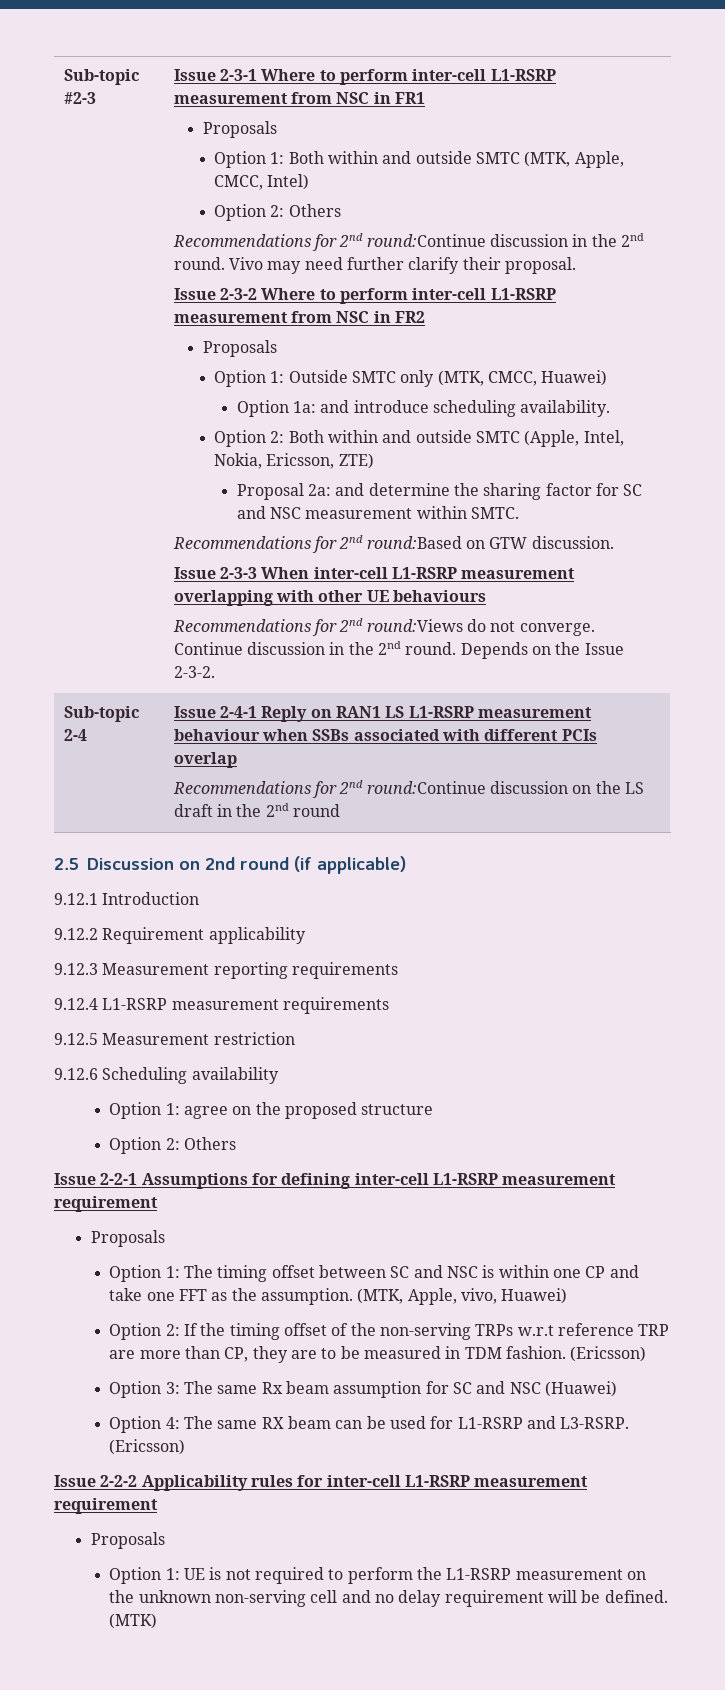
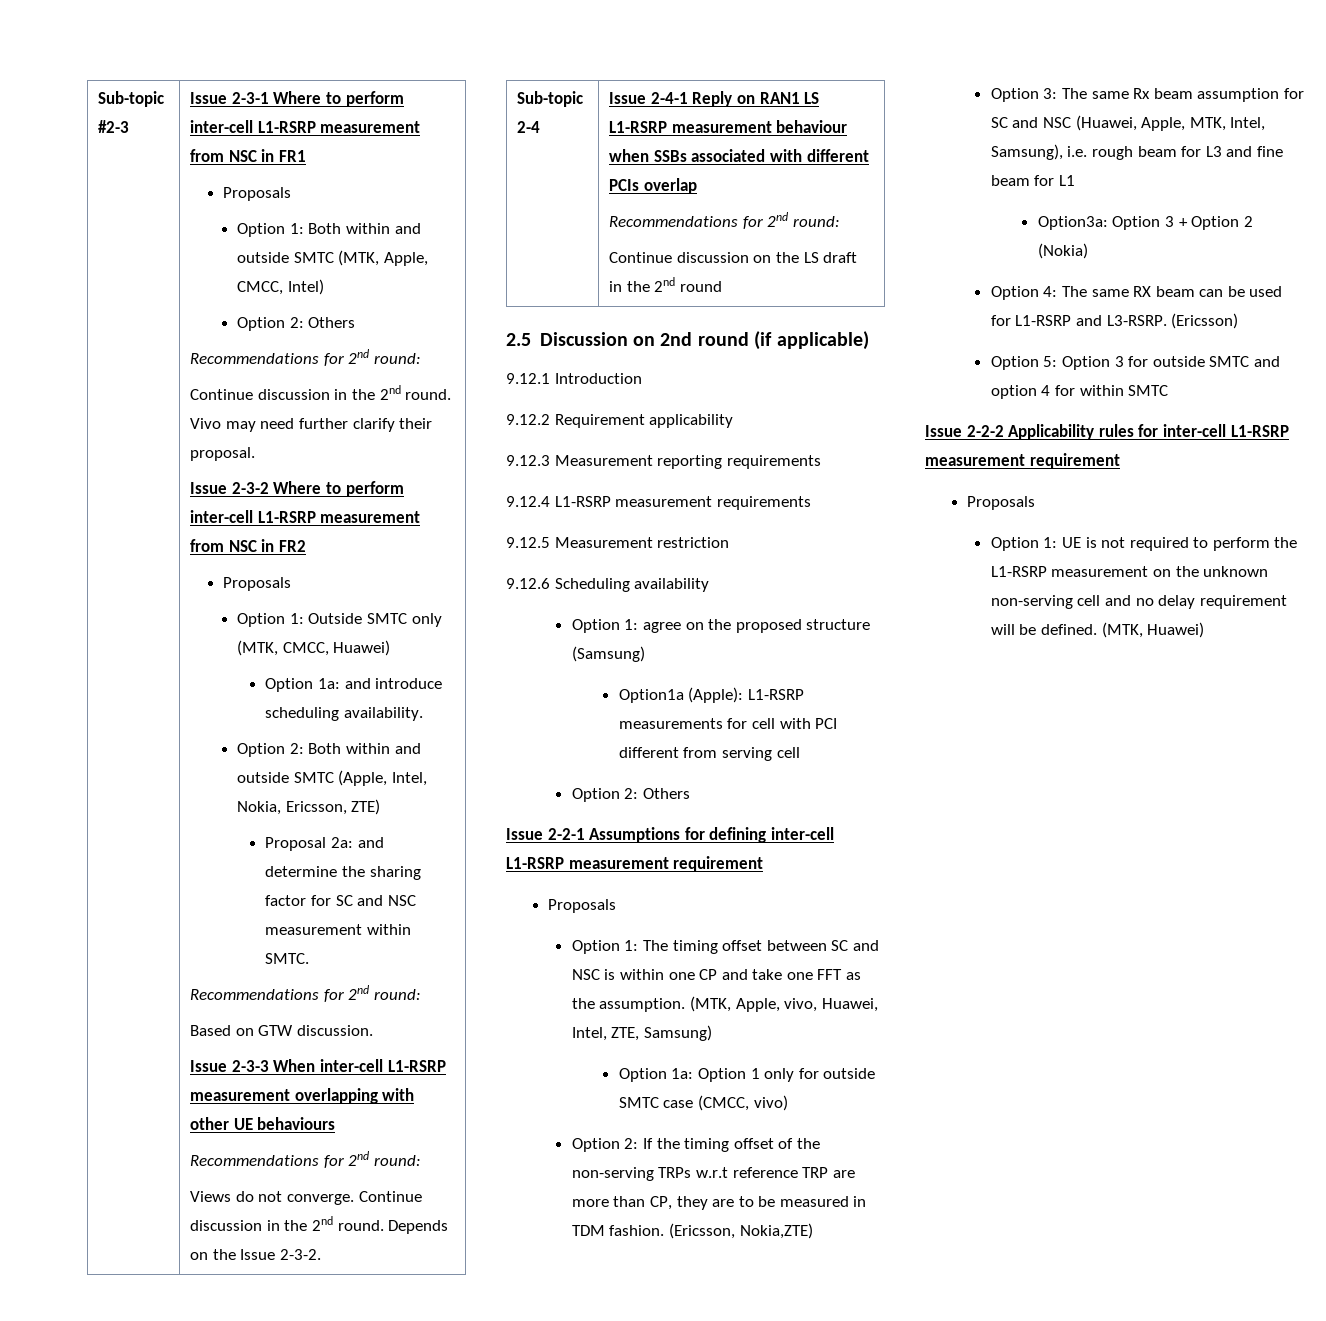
  Option 1: Both within and outside SMTC (MTK, Apple, CMCC, Intel)
  Option 2: Others
- Recommendations for 2nd round:Continue discussion in the 2nd round.
+ Recommendations for 2nd round:
+ Continue discussion in the 2nd round.
  Proposal 2a: and determine the sharing factor for SC and NSC measurement within SMTC.
- Recommendations for 2nd round:Based on GTW discussion.
+ Recommendations for 2nd round:
+ Based on GTW discussion.
  Issue 2-3-3 When inter-cell L1-RSRP measurement overlapping with other UE behaviours
- Recommendations for 2nd round:Views do not converge.
+ Recommendations for 2nd round:
+ Views do not converge.
  Sub-topic 2-4 | Issue 2-4-1 Reply on RAN1 LS L1-RSRP measurement behaviour when SSBs associated with different PCIs overlap
- Recommendations for 2nd round:Continue discussion on the LS draft in the 2nd round
+ Recommendations for 2nd round:
+ Continue discussion on the LS draft in the 2nd round
- Option 1: agree on the proposed structure
+ Option 1: agree on the proposed structure (Samsung)
+ Option1a (Apple): L1-RSRP measurements for cell with PCI different from serving cell
- (MTK, Apple, vivo, Huawei)
+ (MTK, Apple, vivo, Huawei, Intel, ZTE, Samsung)
+ Option 1a: Option 1 only for outside SMTC case (CMCC, vivo)
- Option 2: If the timing offset of the non-serving TRPs w.r.t reference TRP are more than CP, they are to be measured in TDM fashion. (Ericsson)
+ Option 2: If the timing offset of the non-serving TRPs w.r.t reference TRP are more than CP, they are to be measured in TDM fashion. (Ericsson, Nokia,ZTE)
- Option 3: The same Rx beam assumption for SC and NSC (Huawei)
+ Option 3: The same Rx beam assumption for SC and NSC (Huawei, Apple, MTK, Intel, Samsung), i.e. rough beam for L3 and fine beam for L1
+ Option3a: Option 3 + Option 2 (Nokia)
+ Option 5: Option 3 for outside SMTC and option 4 for within SMTC
- (MTK)
+ (MTK, Huawei)

